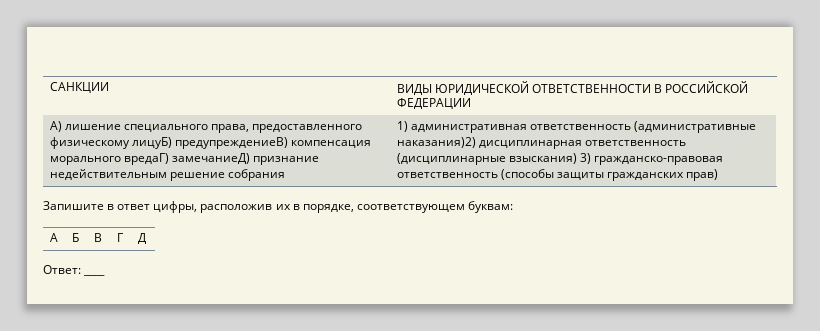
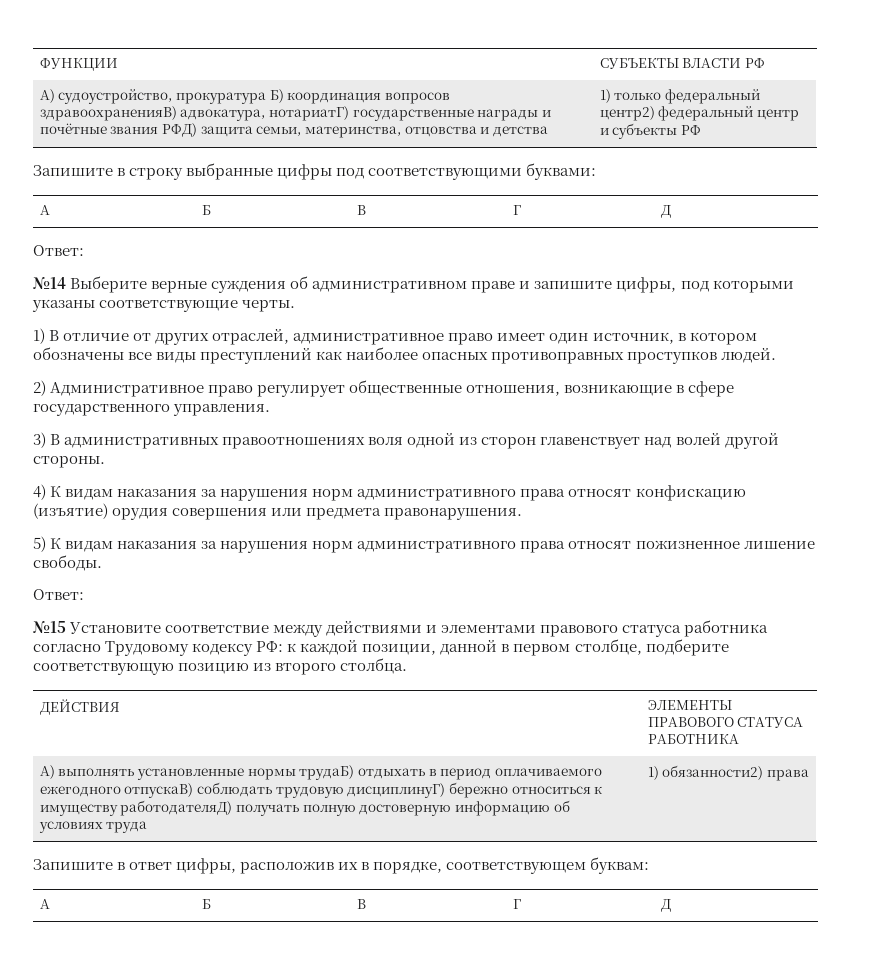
- САНКЦИИ | ВИДЫ ЮРИДИЧЕСКОЙ ОТВЕТСТВЕННОСТИ В РОССИЙСКОЙ ФЕДЕРАЦИИ
- А) лишение специального права, предоставленного физическому лицуБ) предупреждениеВ) компенсация морального вредаГ) замечаниеД) признание недействительным решение собрания | 1) административная ответственность (административные наказания)2) дисциплинарная ответственность (дисциплинарные взыскания) 3) гражданско-правовая ответственность (способы защиты гражданских прав)
+ ФУНКЦИИ | СУБЪЕКТЫ ВЛАСТИ РФ
+ А) судоустройство, прокуратура Б) координация вопросов здравоохраненияВ) адвокатура, нотариатГ) государственные награды и почётные звания РФД) защита семьи, материнства, отцовства и детства | 1) только федеральный центр2) федеральный центр и субъекты РФ
+ Запишите в строку выбранные цифры под соответствующими буквами:
+ A | Б | В | Г | Д
+ Ответ:
+ №14 Выберите верные суждения об административном праве и запишите цифры, под которыми указаны соответствующие черты.
+ 1) В отличие от других отраслей, административное право имеет один источник, в котором обозначены все виды преступлений как наиболее опасных противоправных проступков людей.
+ 2) Административное право регулирует общественные отношения, возникающие в сфере государственного управления.
+ 3) В административных правоотношениях воля одной из сторон главенствует над волей другой стороны.
+ 4) К видам наказания за нарушения норм административного права относят конфискацию (изъятие) орудия совершения или предмета правонарушения.
+ 5) К видам наказания за нарушения норм административного права относят пожизненное лишение свободы.
+ Ответ:
+ №15 Установите соответствие между действиями и элементами правового статуса работника согласно Трудовому кодексу РФ: к каждой позиции, данной в первом столбце, подберите соответствующую позицию из второго столбца.
+ ДЕЙСТВИЯ | ЭЛЕМЕНТЫ ПРАВОВОГО СТАТУСА РАБОТНИКА
+ А) выполнять установленные нормы трудаБ) отдыхать в период оплачиваемого ежегодного отпускаВ) соблюдать трудовую дисциплинуГ) бережно относиться к имуществу работодателяД) получать полную достоверную информацию об условиях труда | 1) обязанности2) права
- Ответ: ____

